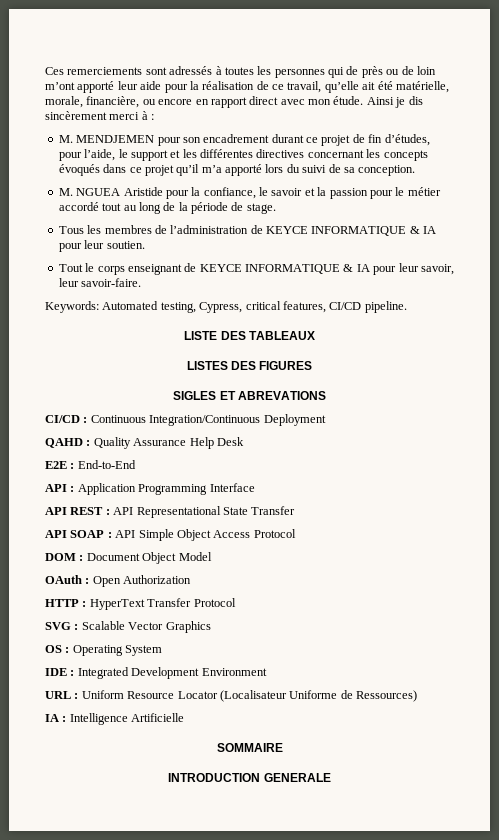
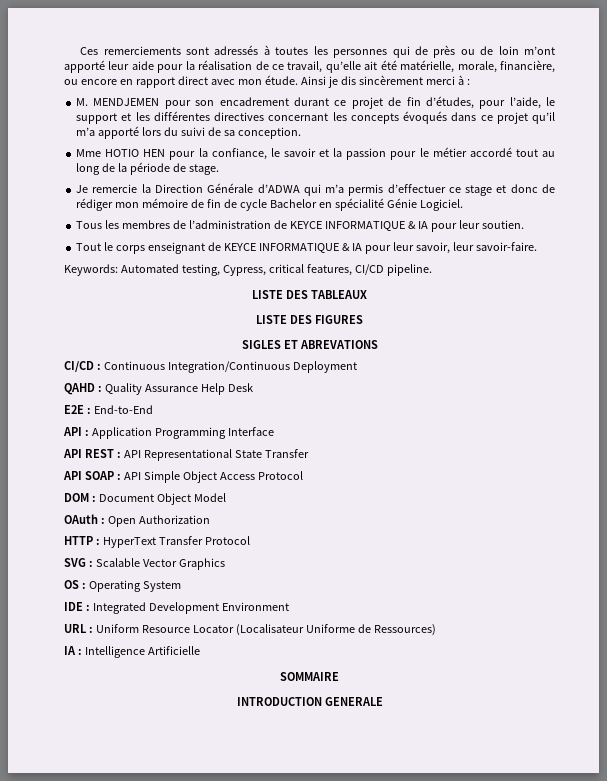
- M. NGUEA Aristide pour la confiance, le savoir et la passion pour le métier accordé tout au long de la période de stage.
+ Mme HOTIO HEN pour la confiance, le savoir et la passion pour le métier accordé tout au long de la période de stage.
+ Je remercie la Direction Générale d’ADWA qui m’a permis d’effectuer ce stage et donc de rédiger mon mémoire de fin de cycle Bachelor en spécialité Génie Logiciel.
- LISTES DES FIGURES
+ LISTE DES FIGURES

